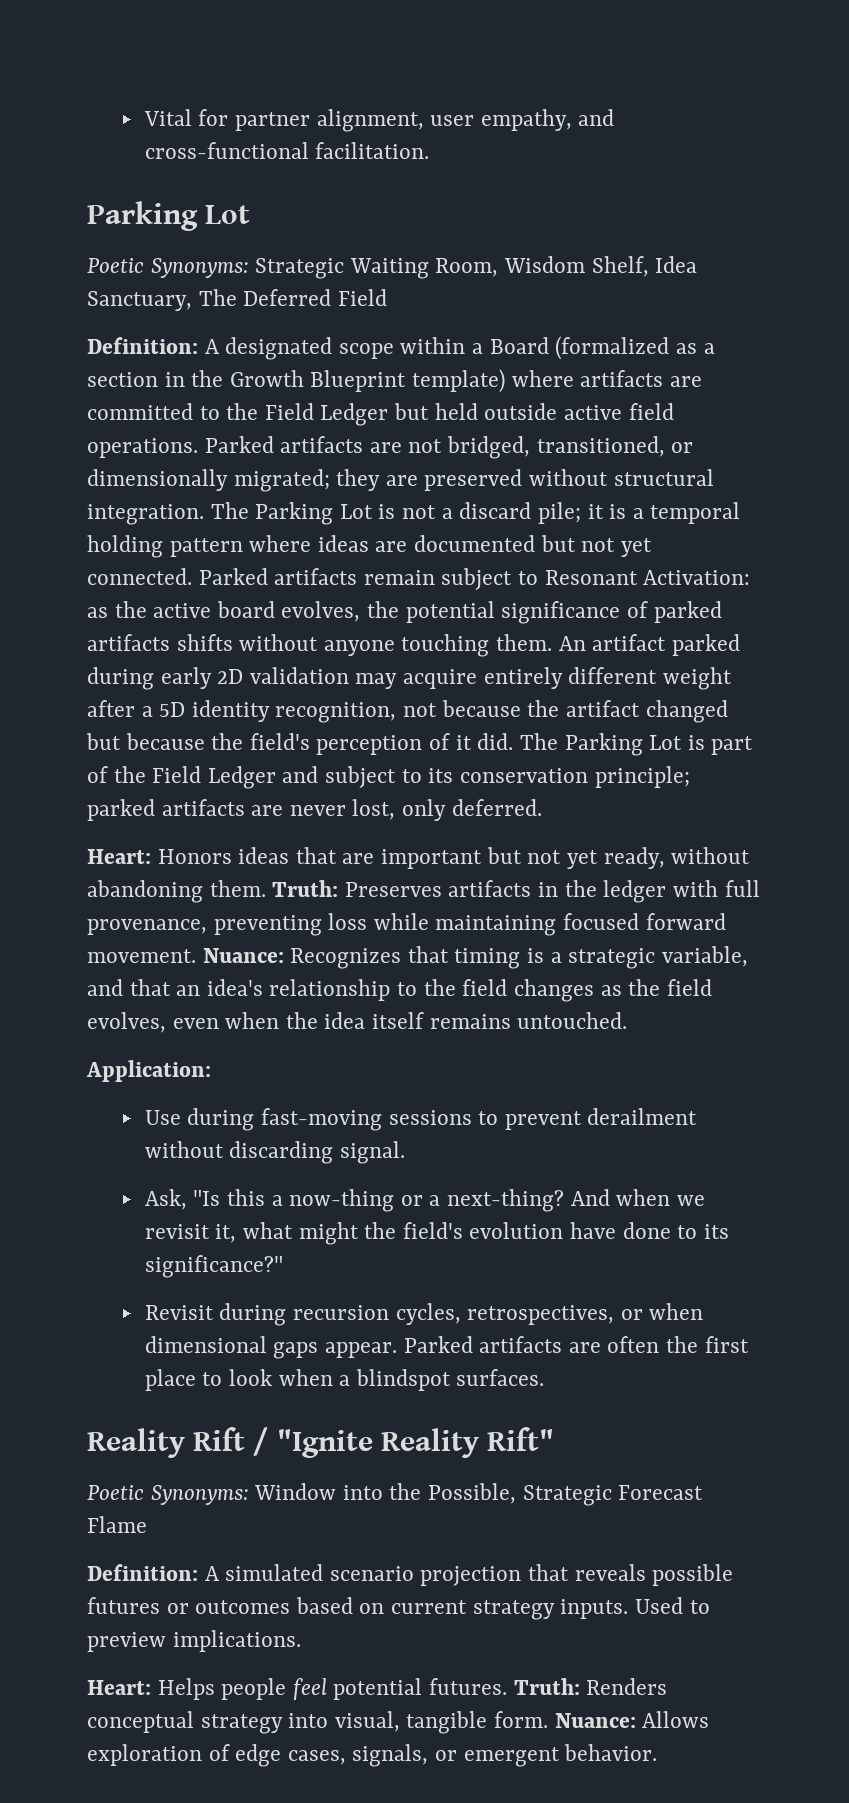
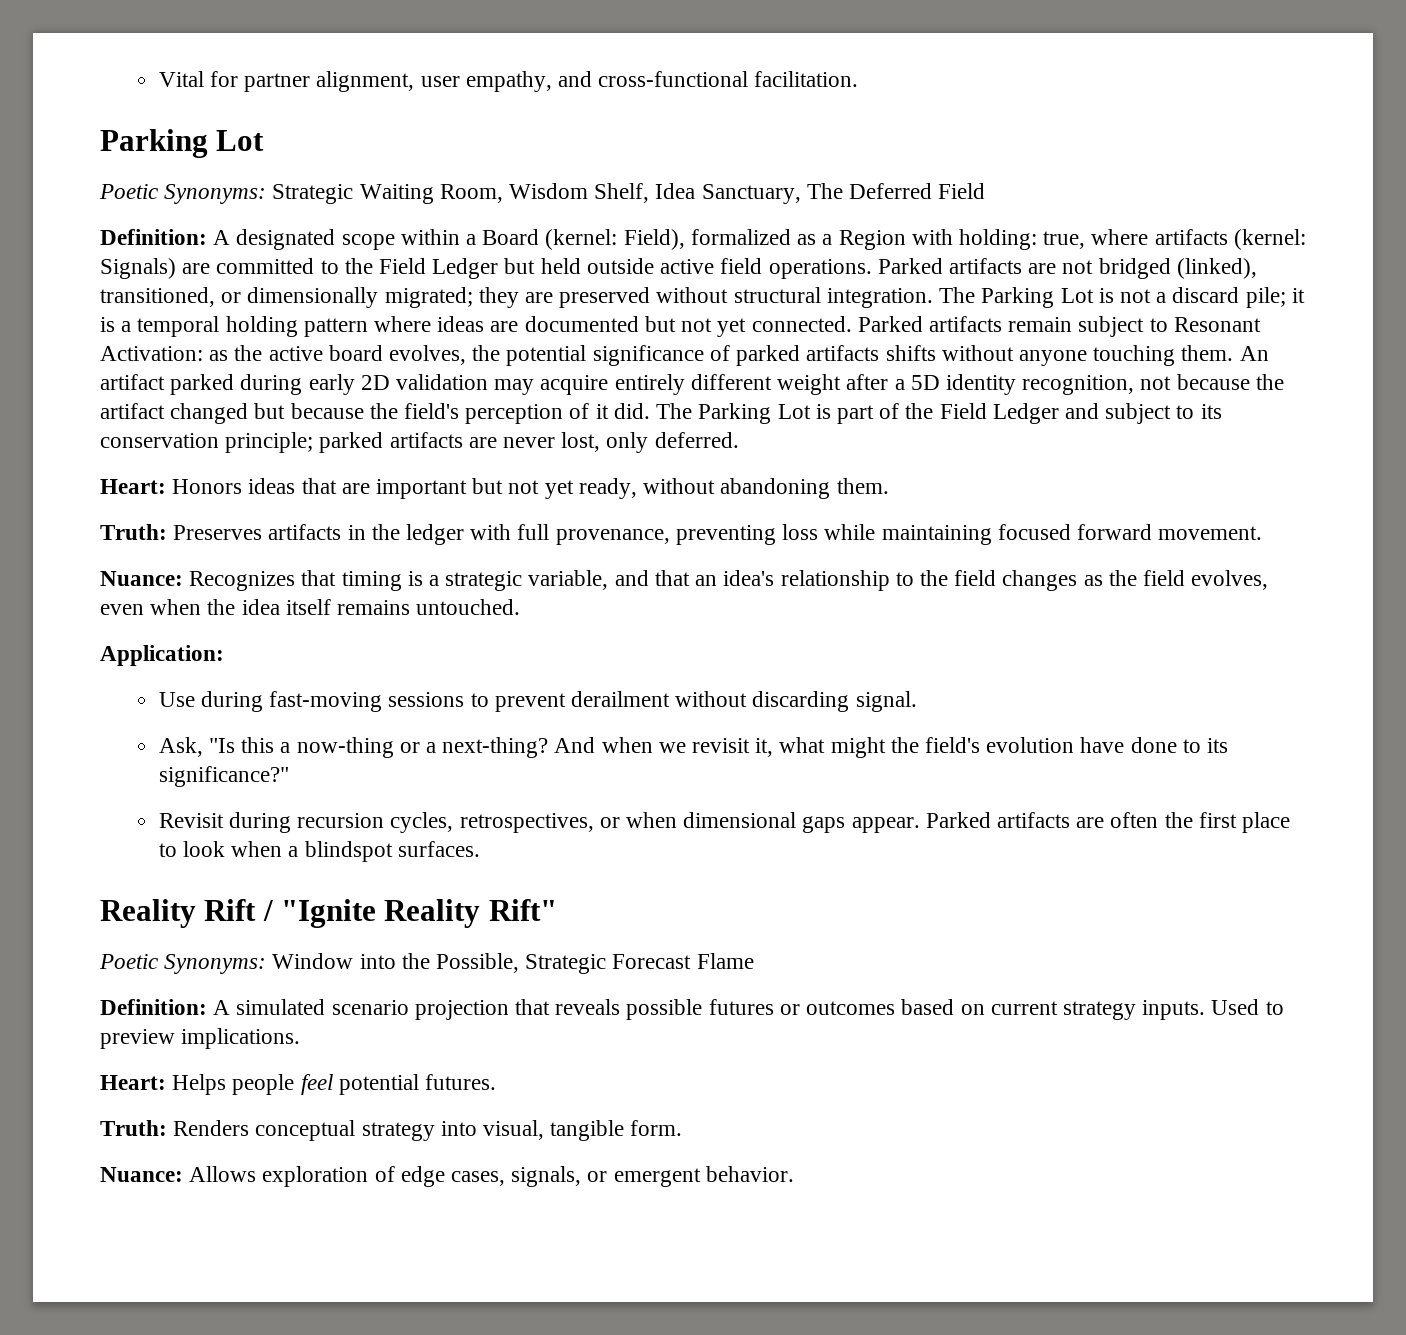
- Definition: A designated scope within a Board (formalized as a section in the Growth Blueprint template) where artifacts are committed to the Field Ledger but held outside active field operations.
+ Definition: A designated scope within a Board (kernel: Field), formalized as a Region with holding: true, where artifacts (kernel: Signals) are committed to the Field Ledger but held outside active field operations.
- Parked artifacts are not bridged, transitioned, or dimensionally migrated; they are preserved without structural integration.
+ Parked artifacts are not bridged (linked), transitioned, or dimensionally migrated; they are preserved without structural integration.
- Heart: Honors ideas that are important but not yet ready, without abandoning them. Truth: Preserves artifacts in the ledger with full provenance, preventing loss while maintaining focused forward movement. Nuance: Recognizes that timing is a strategic variable, and that an idea's relationship to the field changes as the field evolves, even when the idea itself remains untouched.
+ Heart: Honors ideas that are important but not yet ready, without abandoning them.
+ Truth: Preserves artifacts in the ledger with full provenance, preventing loss while maintaining focused forward movement.
+ Nuance: Recognizes that timing is a strategic variable, and that an idea's relationship to the field changes as the field evolves, even when the idea itself remains untouched.
- Heart: Helps people feel potential futures. Truth: Renders conceptual strategy into visual, tangible form. Nuance: Allows exploration of edge cases, signals, or emergent behavior.
+ Heart: Helps people feel potential futures.
+ Truth: Renders conceptual strategy into visual, tangible form.
+ Nuance: Allows exploration of edge cases, signals, or emergent behavior.

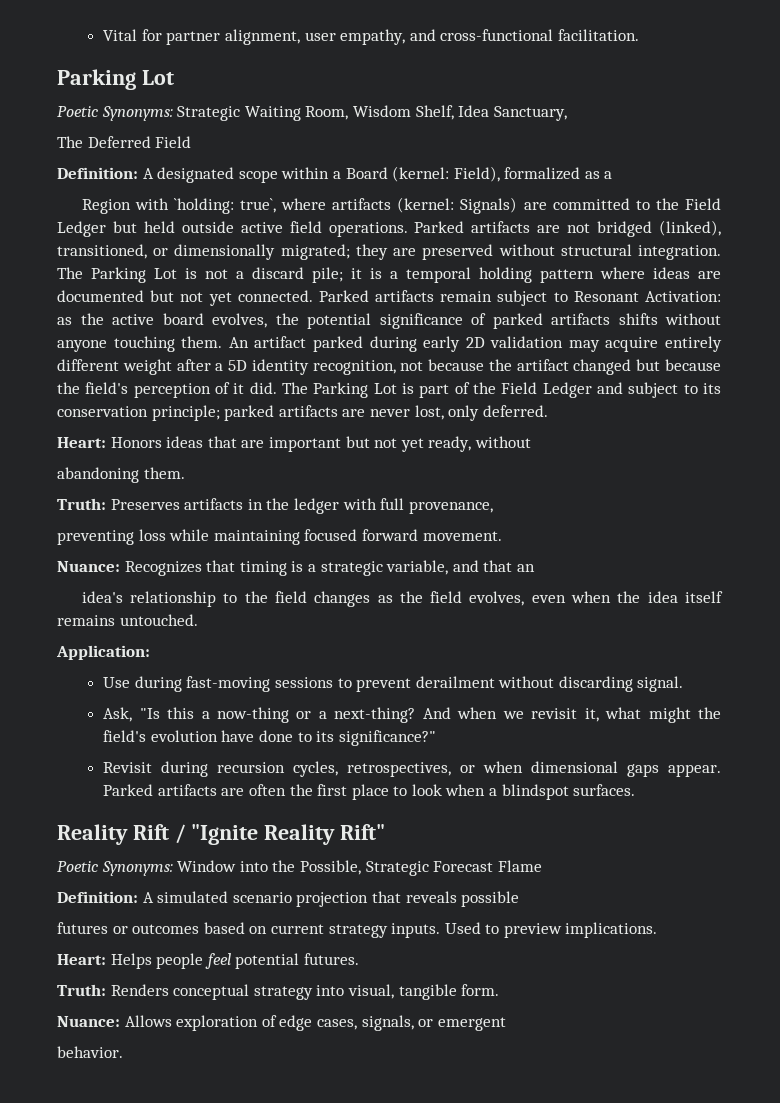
- Poetic Synonyms: Strategic Waiting Room, Wisdom Shelf, Idea Sanctuary, The Deferred Field
+ Poetic Synonyms: Strategic Waiting Room, Wisdom Shelf, Idea Sanctuary,
+ The Deferred Field
- Definition: A designated scope within a Board (kernel: Field), formalized as a Region with holding: true, where artifacts (kernel: Signals) are committed to the Field Ledger but held outside active field operations.
+ Definition: A designated scope within a Board (kernel: Field), formalized as a
+ Region with `holding: true`, where artifacts (kernel: Signals) are committed to the Field Ledger but held outside active field operations.
- Heart: Honors ideas that are important but not yet ready, without abandoning them.
+ Heart: Honors ideas that are important but not yet ready, without
+ abandoning them.
- Truth: Preserves artifacts in the ledger with full provenance, preventing loss while maintaining focused forward movement.
+ Truth: Preserves artifacts in the ledger with full provenance,
+ preventing loss while maintaining focused forward movement.
- Nuance: Recognizes that timing is a strategic variable, and that an idea's relationship to the field changes as the field evolves, even when the idea itself remains untouched.
+ Nuance: Recognizes that timing is a strategic variable, and that an
+ idea's relationship to the field changes as the field evolves, even when the idea itself remains untouched.
- Definition: A simulated scenario projection that reveals possible futures or outcomes based on current strategy inputs.
+ Definition: A simulated scenario projection that reveals possible
+ futures or outcomes based on current strategy inputs.
- Nuance: Allows exploration of edge cases, signals, or emergent behavior.
+ Nuance: Allows exploration of edge cases, signals, or emergent
+ behavior.

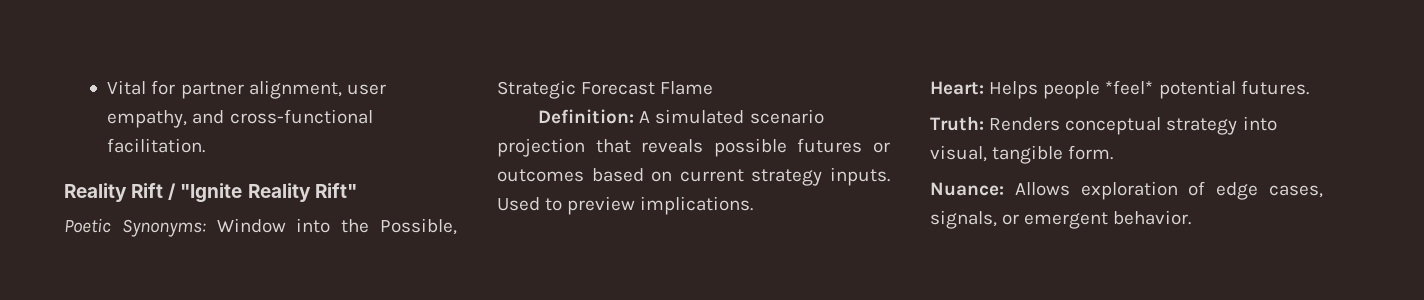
  Vital for partner alignment, user empathy, and cross-functional facilitation.
- Parking Lot
- Poetic Synonyms: Strategic Waiting Room, Wisdom Shelf, Idea Sanctuary,
- The Deferred Field
- Definition: A designated scope within a Board (kernel: Field), formalized as a
- Region with `holding: true`, where artifacts (kernel: Signals) are committed to the Field Ledger but held outside active field operations. Parked artifacts are not bridged (linked), transitioned, or dimensionally migrated; they are preserved without structural integration. The Parking Lot is not a discard pile; it is a temporal holding pattern where ideas are documented but not yet connected. Parked artifacts remain subject to Resonant Activation: as the active board evolves, the potential significance of parked artifacts shifts without anyone touching them. An artifact parked during early 2D validation may acquire entirely different weight after a 5D identity recognition, not because the artifact changed but because the field's perception of it did. The Parking Lot is part of the Field Ledger and subject to its conservation principle; parked artifacts are never lost, only deferred.
- Heart: Honors ideas that are important but not yet ready, without
- abandoning them.
- Truth: Preserves artifacts in the ledger with full provenance,
- preventing loss while maintaining focused forward movement.
- Nuance: Recognizes that timing is a strategic variable, and that an
- idea's relationship to the field changes as the field evolves, even when the idea itself remains untouched.
- Application:
- Use during fast-moving sessions to prevent derailment without discarding signal.
- Ask, "Is this a now-thing or a next-thing? And when we revisit it, what might the field's evolution have done to its significance?"
- Revisit during recursion cycles, retrospectives, or when dimensional gaps appear. Parked artifacts are often the first place to look when a blindspot surfaces.
- Definition: A simulated scenario projection that reveals possible
- futures or outcomes based on current strategy inputs.
+ Definition: A simulated scenario projection that reveals possible futures or outcomes based on current strategy inputs.
- Heart: Helps people feel potential futures.
+ Heart: Helps people *feel* potential futures.
- Nuance: Allows exploration of edge cases, signals, or emergent
- behavior.
+ Nuance: Allows exploration of edge cases, signals, or emergent behavior.

